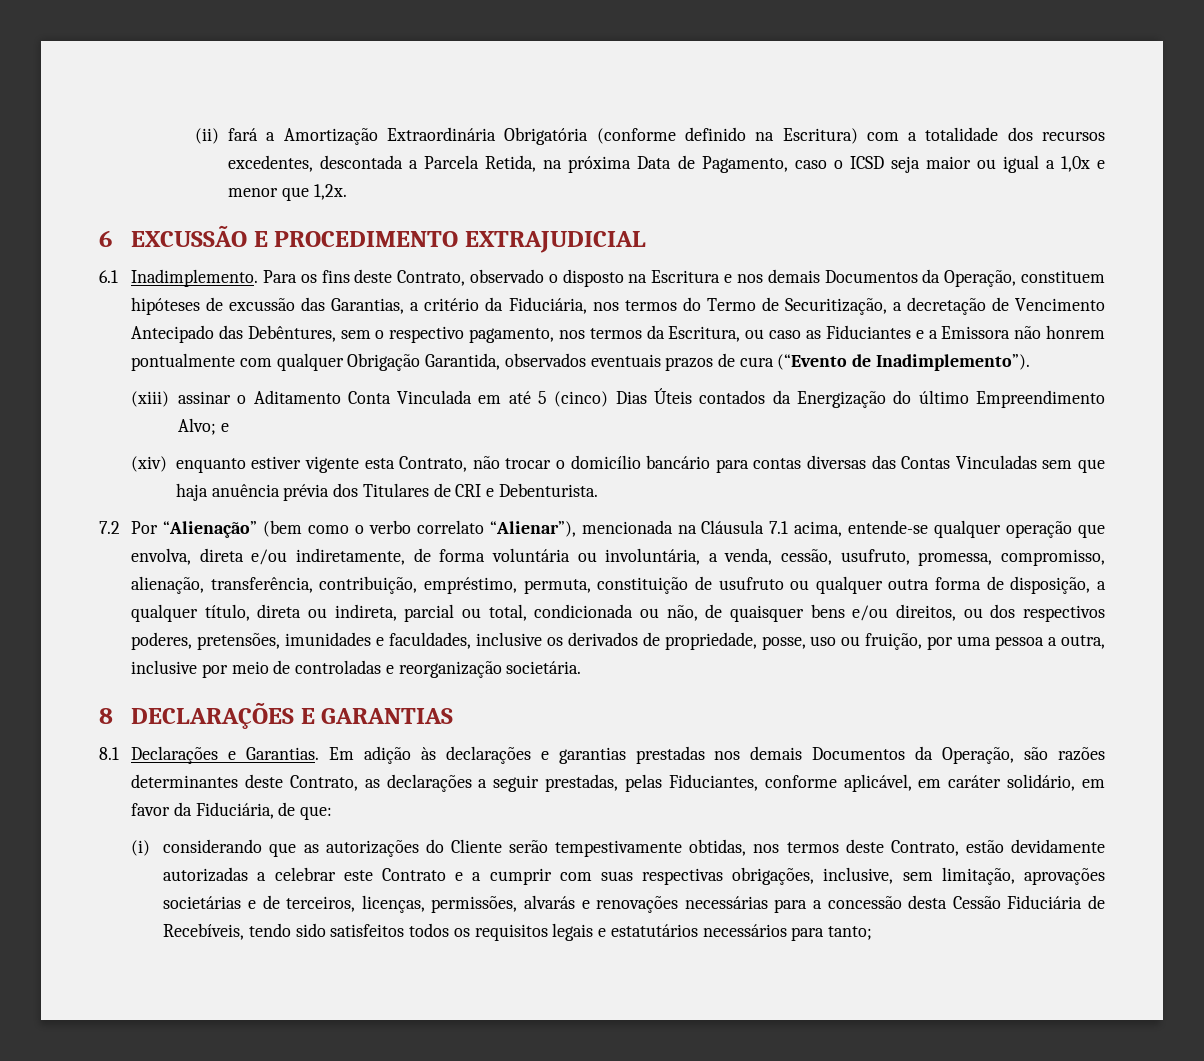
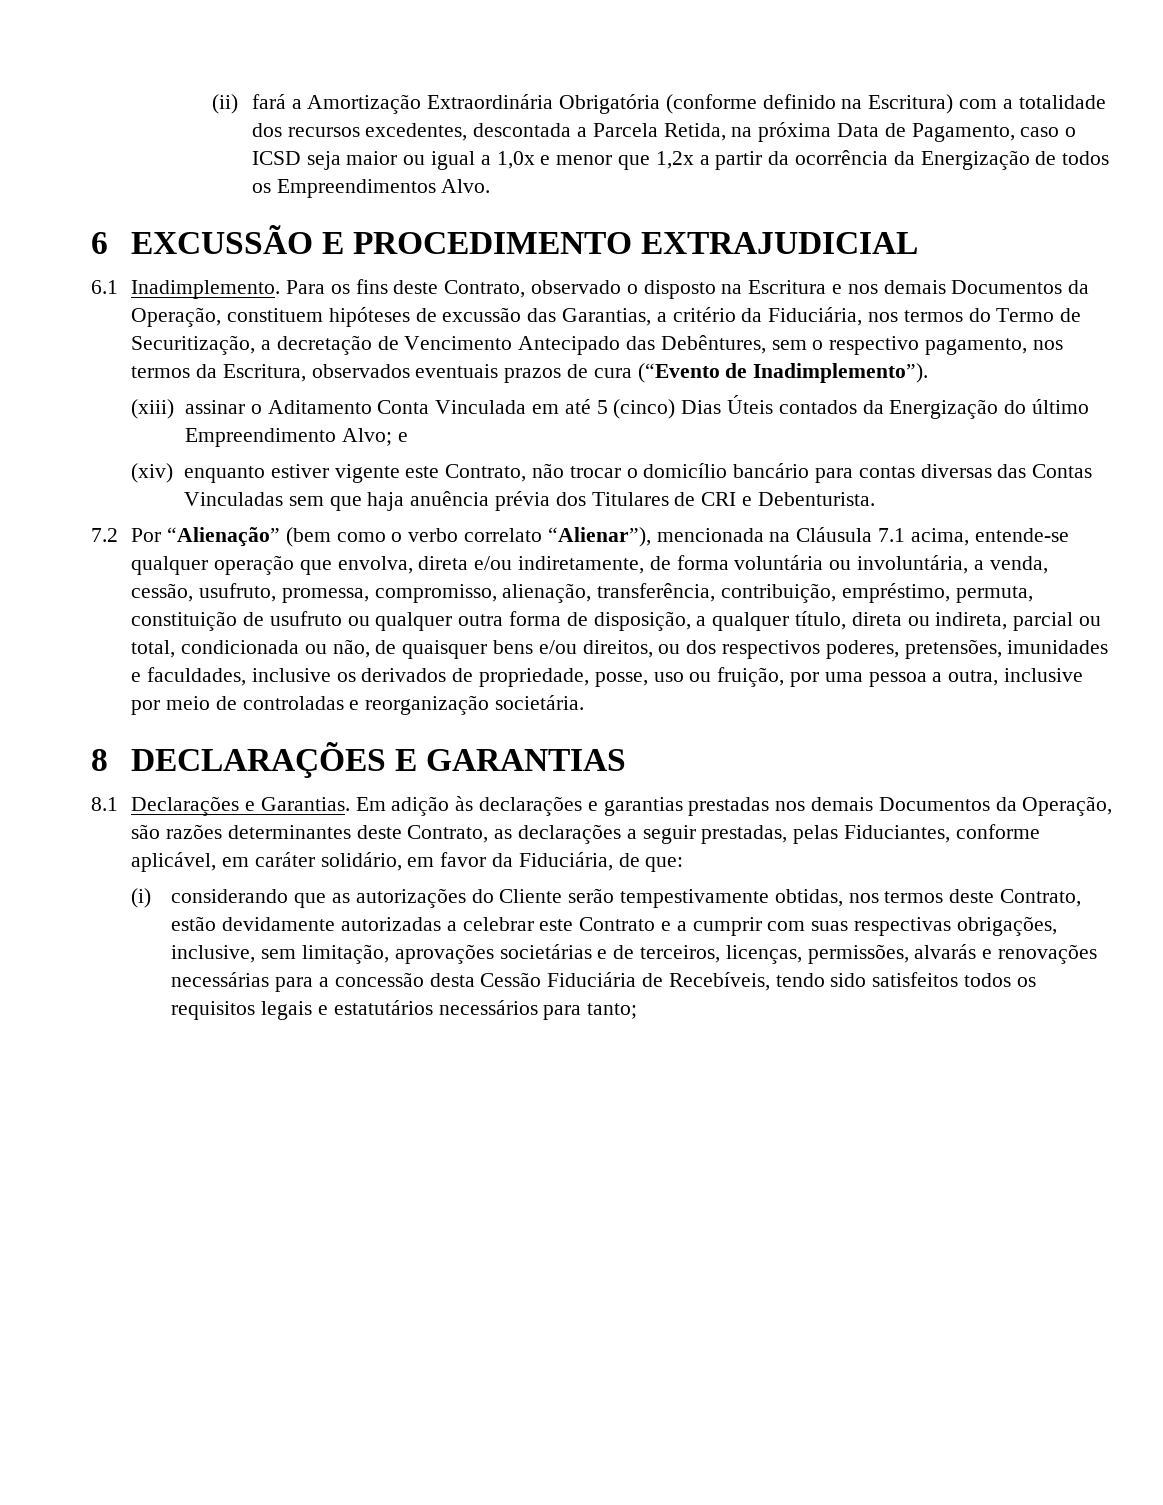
- (ii) fará a Amortização Extraordinária Obrigatória (conforme definido na Escritura) com a totalidade dos recursos excedentes, descontada a Parcela Retida, na próxima Data de Pagamento, caso o ICSD seja maior ou igual a 1,0x e menor que 1,2x.
+ (ii) fará a Amortização Extraordinária Obrigatória (conforme definido na Escritura) com a totalidade dos recursos excedentes, descontada a Parcela Retida, na próxima Data de Pagamento, caso o ICSD seja maior ou igual a 1,0x e menor que 1,2x a partir da ocorrência da Energização de todos os Empreendimentos Alvo.
- Para os fins deste Contrato, observado o disposto na Escritura e nos demais Documentos da Operação, constituem hipóteses de excussão das Garantias, a critério da Fiduciária, nos termos do Termo de Securitização, a decretação de Vencimento Antecipado das Debêntures, sem o respectivo pagamento, nos termos da Escritura, ou caso as Fiduciantes e a Emissora não honrem pontualmente com qualquer Obrigação Garantida, observados eventuais prazos de cura (“Evento de Inadimplemento”).
+ Para os fins deste Contrato, observado o disposto na Escritura e nos demais Documentos da Operação, constituem hipóteses de excussão das Garantias, a critério da Fiduciária, nos termos do Termo de Securitização, a decretação de Vencimento Antecipado das Debêntures, sem o respectivo pagamento, nos termos da Escritura, observados eventuais prazos de cura (“Evento de Inadimplemento”).
- (xiv) enquanto estiver vigente esta Contrato, não trocar o domicílio bancário para contas diversas das Contas Vinculadas sem que haja anuência prévia dos Titulares de CRI e Debenturista.
+ (xiv) enquanto estiver vigente este Contrato, não trocar o domicílio bancário para contas diversas das Contas Vinculadas sem que haja anuência prévia dos Titulares de CRI e Debenturista.

